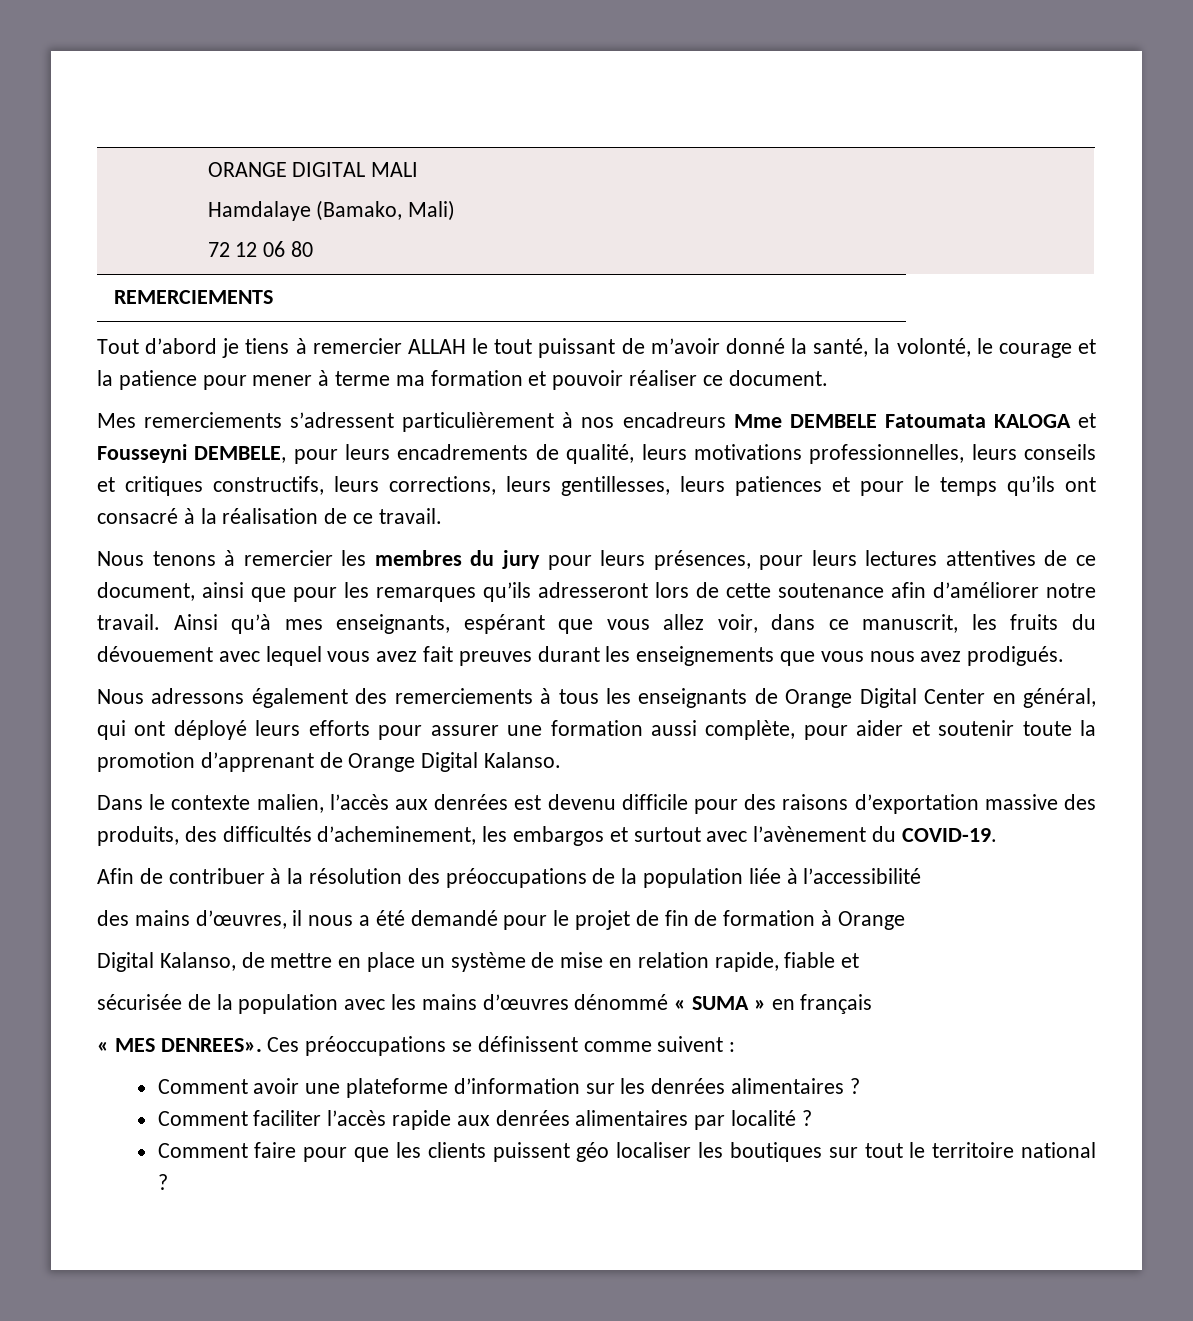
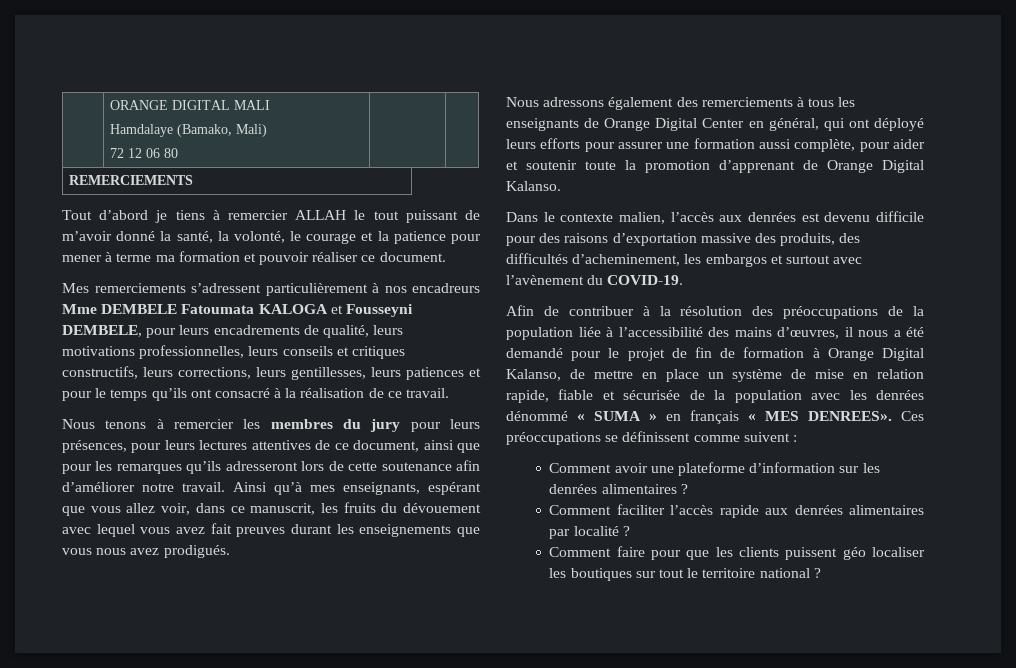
- Afin de contribuer à la résolution des préoccupations de la population liée à l’accessibilité
- des mains d’œuvres, il nous a été demandé pour le projet de fin de formation à Orange
- Digital Kalanso, de mettre en place un système de mise en relation rapide, fiable et
- sécurisée de la population avec les mains d’œuvres dénommé « SUMA » en français
- « MES DENREES».
+ Afin de contribuer à la résolution des préoccupations de la population liée à l’accessibilité des mains d’œuvres, il nous a été demandé pour le projet de fin de formation à Orange Digital Kalanso, de mettre en place un système de mise en relation rapide, fiable et sécurisée de la population avec les denrées dénommé « SUMA » en français « MES DENREES».

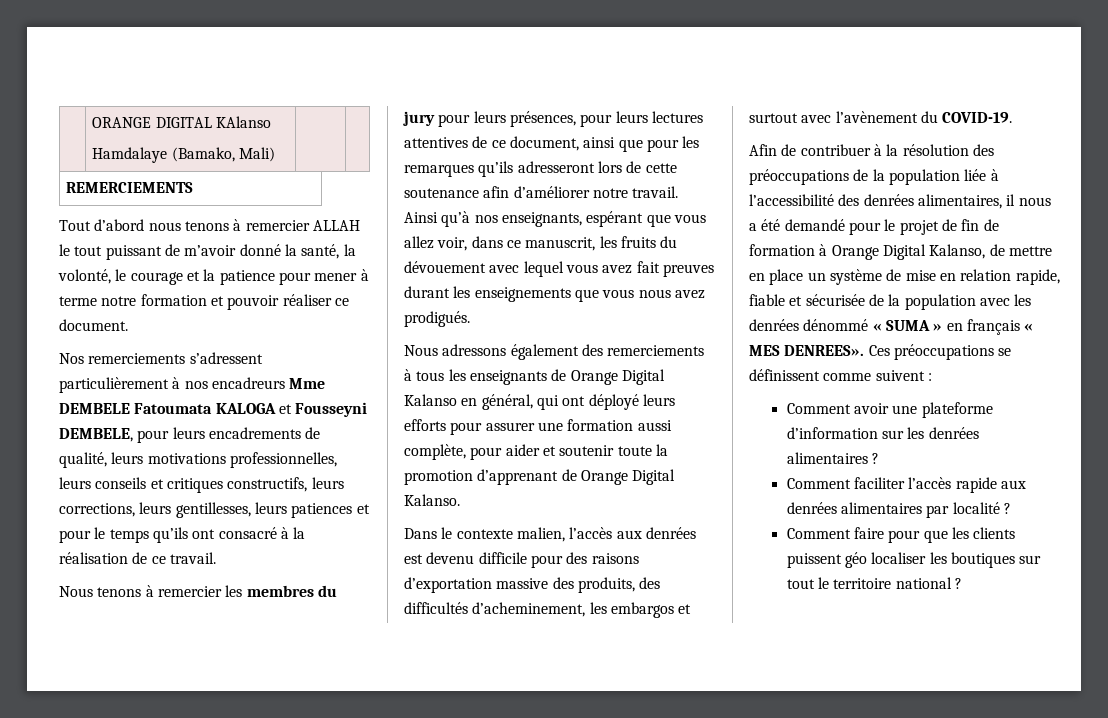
- | ORANGE DIGITAL MALI
- Hamdalaye (Bamako, Mali)
- 72 12 06 80 | |
+ | ORANGE DIGITAL KAlanso
+ Hamdalaye (Bamako, Mali) | |
- Tout d’abord je tiens à remercier ALLAH le tout puissant de m’avoir donné la santé, la volonté, le courage et la patience pour mener à terme ma formation et pouvoir réaliser ce document.
+ Tout d’abord nous tenons à remercier ALLAH le tout puissant de m’avoir donné la santé, la volonté, le courage et la patience pour mener à terme notre formation et pouvoir réaliser ce document.
- Mes remerciements s’adressent particulièrement à nos encadreurs Mme DEMBELE Fatoumata KALOGA et Fousseyni DEMBELE, pour leurs encadrements de qualité, leurs motivations professionnelles, leurs conseils et critiques constructifs, leurs corrections, leurs gentillesses, leurs patiences et pour le temps qu’ils ont consacré à la réalisation de ce travail.
+ Nos remerciements s’adressent particulièrement à nos encadreurs Mme DEMBELE Fatoumata KALOGA et Fousseyni DEMBELE, pour leurs encadrements de qualité, leurs motivations professionnelles, leurs conseils et critiques constructifs, leurs corrections, leurs gentillesses, leurs patiences et pour le temps qu’ils ont consacré à la réalisation de ce travail.
- Ainsi qu’à mes enseignants, espérant que vous allez voir, dans ce manuscrit, les fruits du dévouement avec lequel vous avez fait preuves durant les enseignements que vous nous avez prodigués.
+ Ainsi qu’à nos enseignants, espérant que vous allez voir, dans ce manuscrit, les fruits du dévouement avec lequel vous avez fait preuves durant les enseignements que vous nous avez prodigués.
- Nous adressons également des remerciements à tous les enseignants de Orange Digital Center en général, qui ont déployé leurs efforts pour assurer une formation aussi complète, pour aider et soutenir toute la promotion d’apprenant de Orange Digital Kalanso.
+ Nous adressons également des remerciements à tous les enseignants de Orange Digital Kalanso en général, qui ont déployé leurs efforts pour assurer une formation aussi complète, pour aider et soutenir toute la promotion d’apprenant de Orange Digital Kalanso.
- Afin de contribuer à la résolution des préoccupations de la population liée à l’accessibilité des mains d’œuvres, il nous a été demandé pour le projet de fin de formation à Orange Digital Kalanso, de mettre en place un système de mise en relation rapide, fiable et sécurisée de la population avec les denrées dénommé « SUMA » en français « MES DENREES».
+ Afin de contribuer à la résolution des préoccupations de la population liée à l’accessibilité des denrées alimentaires, il nous a été demandé pour le projet de fin de formation à Orange Digital Kalanso, de mettre en place un système de mise en relation rapide, fiable et sécurisée de la population avec les denrées dénommé « SUMA » en français « MES DENREES».

